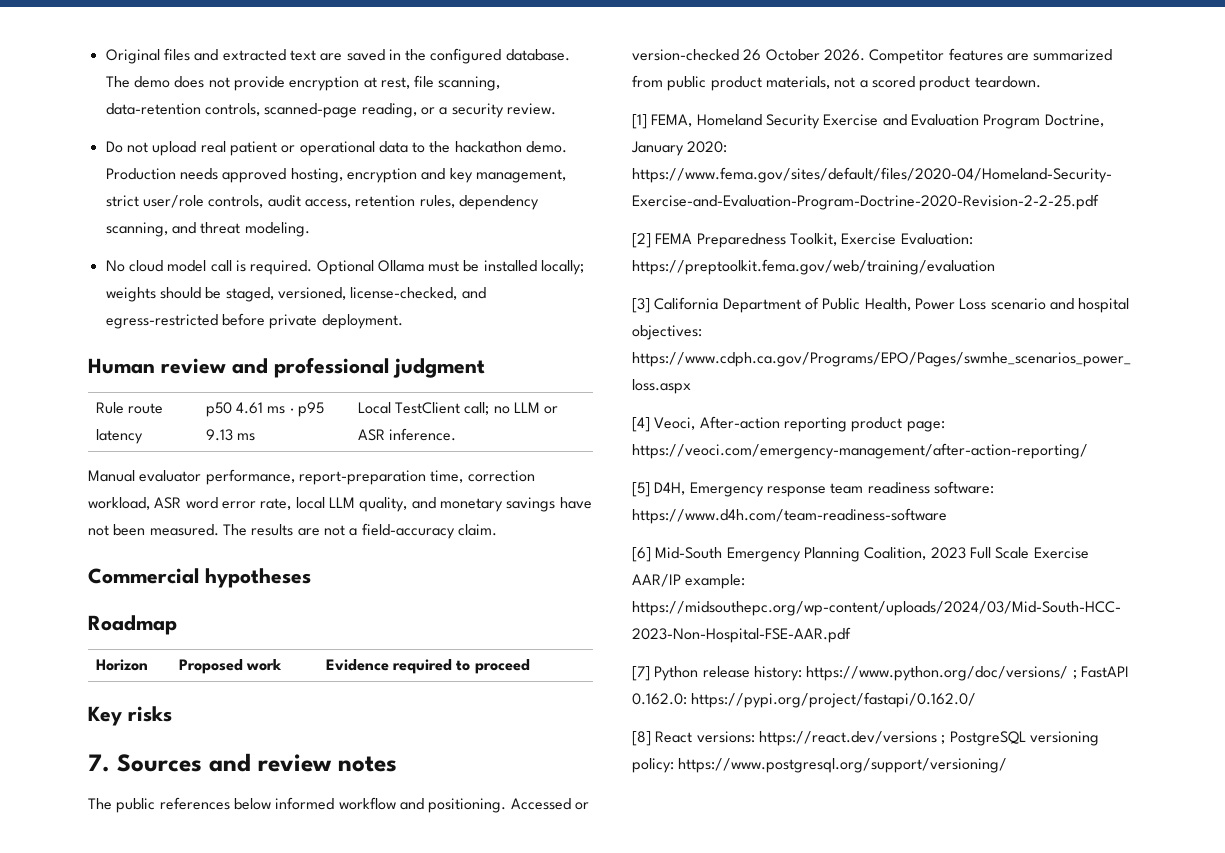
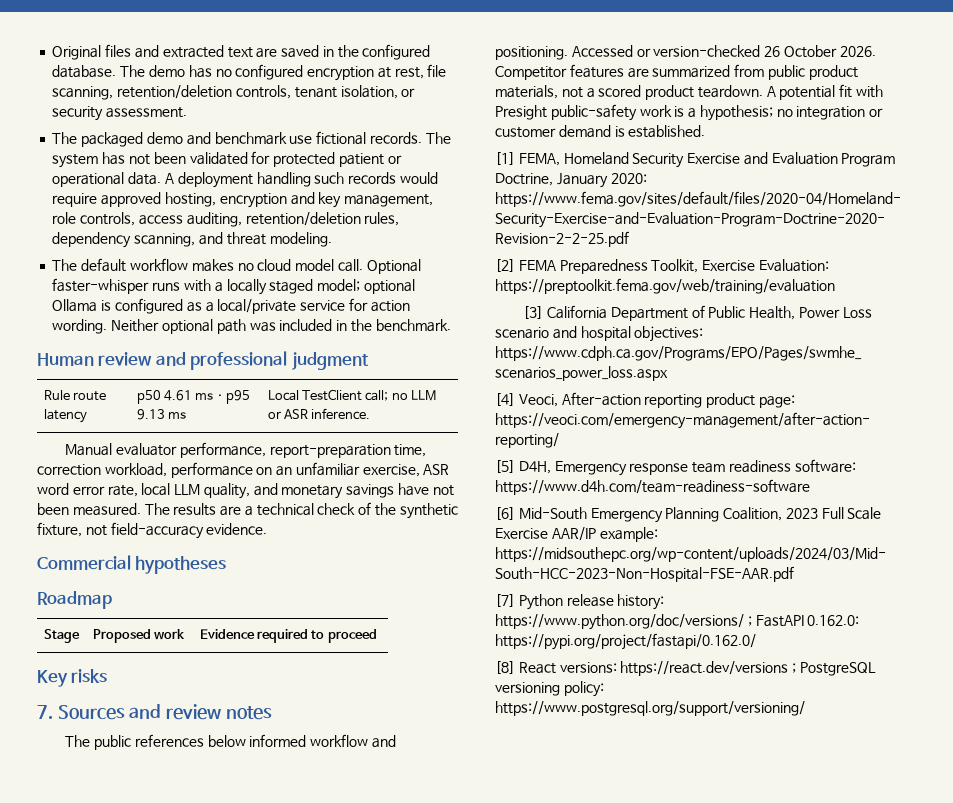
- The demo does not provide encryption at rest, file scanning, data-retention controls, scanned-page reading, or a security review.
- Do not upload real patient or operational data to the hackathon demo. Production needs approved hosting, encryption and key management, strict user/role controls, audit access, retention rules, dependency scanning, and threat modeling.
+ The demo has no configured encryption at rest, file scanning, retention/deletion controls, tenant isolation, or security assessment.
+ The packaged demo and benchmark use fictional records. The system has not been validated for protected patient or operational data. A deployment handling such records would require approved hosting, encryption and key management, role controls, access auditing, retention/deletion rules, dependency scanning, and threat modeling.
- No cloud model call is required. Optional Ollama must be installed locally; weights should be staged, versioned, license-checked, and egress-restricted before private deployment.
+ The default workflow makes no cloud model call. Optional faster-whisper runs with a locally staged model; optional Ollama is configured as a local/private service for action wording. Neither optional path was included in the benchmark.
- Manual evaluator performance, report-preparation time, correction workload, ASR word error rate, local LLM quality, and monetary savings have not been measured.
+ Manual evaluator performance, report-preparation time, correction workload, performance on an unfamiliar exercise, ASR word error rate, local LLM quality, and monetary savings have not been measured.
- The results are not a field-accuracy claim.
+ The results are a technical check of the synthetic fixture, not field-accuracy evidence.
- Horizon | Proposed work | Evidence required to proceed
+ Stage | Proposed work | Evidence required to proceed
+ A potential fit with Presight public-safety work is a hypothesis; no integration or customer demand is established.

